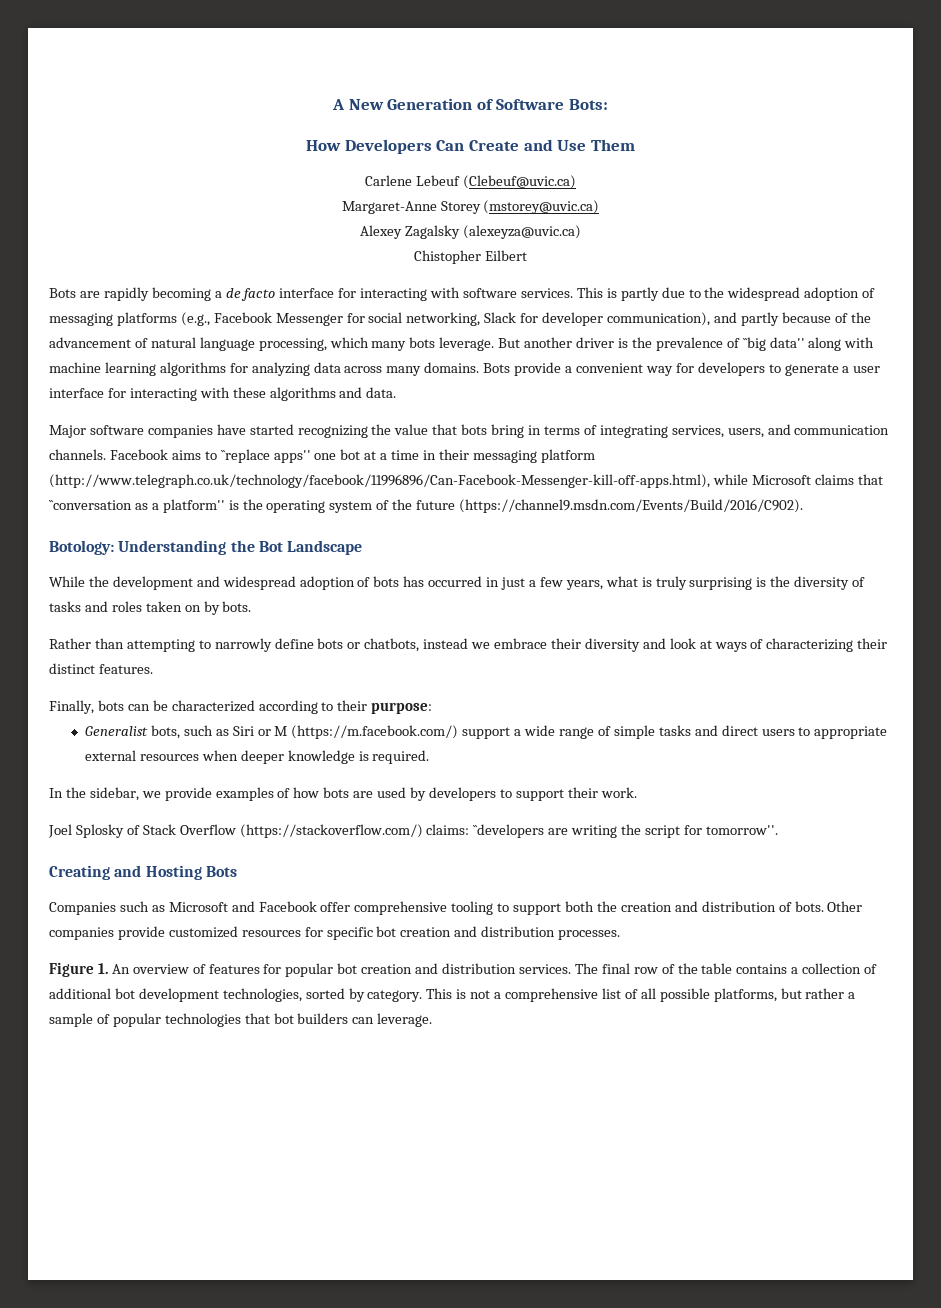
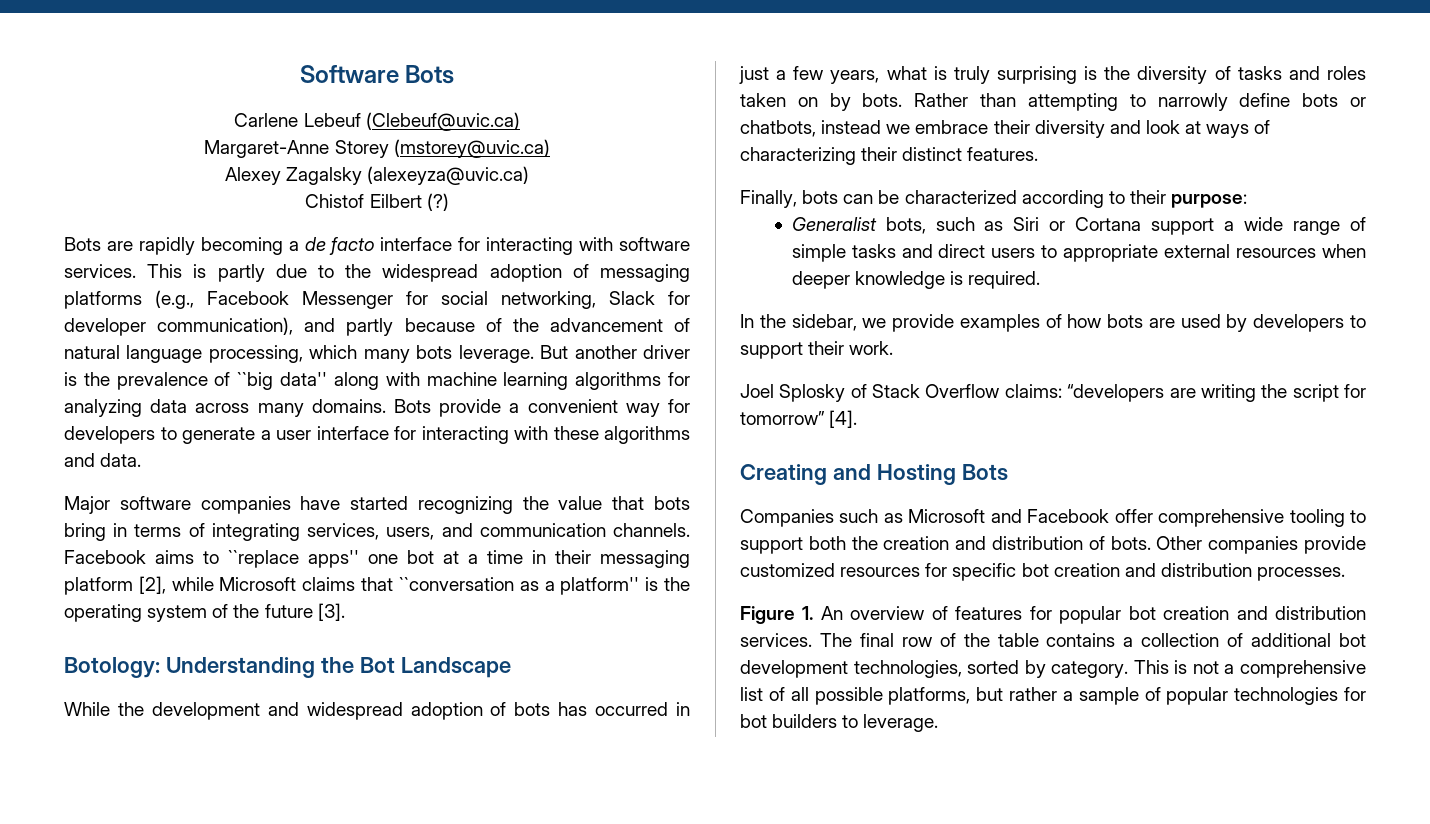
- A New Generation of Software Bots:
- How Developers Can Create and Use Them
+ Software Bots
- Chistopher Eilbert
+ Chistof Eilbert (?)
- Facebook aims to ``replace apps'' one bot at a time in their messaging platform (http://www.telegraph.co.uk/technology/facebook/11996896/Can-Facebook-Messenger-kill-off-apps.html), while Microsoft claims that ``conversation as a platform'' is the operating system of the future (https://channel9.msdn.com/Events/Build/2016/C902).
+ Facebook aims to ``replace apps'' one bot at a time in their messaging platform [2], while Microsoft claims that ``conversation as a platform'' is the operating system of the future [3].
- While the development and widespread adoption of bots has occurred in just a few years, what is truly surprising is the diversity of tasks and roles taken on by bots.
- Rather than attempting to narrowly define bots or chatbots, instead we embrace their diversity and look at ways of characterizing their distinct features.
+ While the development and widespread adoption of bots has occurred in just a few years, what is truly surprising is the diversity of tasks and roles taken on by bots. Rather than attempting to narrowly define bots or chatbots, instead we embrace their diversity and look at ways of characterizing their distinct features.
- Generalist bots, such as Siri or M (https://m.facebook.com/) support a wide range of simple tasks and direct users to appropriate external resources when deeper knowledge is required.
+ Generalist bots, such as Siri or Cortana support a wide range of simple tasks and direct users to appropriate external resources when deeper knowledge is required.
- Joel Splosky of Stack Overflow (https://stackoverflow.com/) claims: ``developers are writing the script for tomorrow''.
+ Joel Splosky of Stack Overflow claims: “developers are writing the script for tomorrow” [4].
- This is not a comprehensive list of all possible platforms, but rather a sample of popular technologies that bot builders can leverage.
+ This is not a comprehensive list of all possible platforms, but rather a sample of popular technologies for bot builders to leverage.

